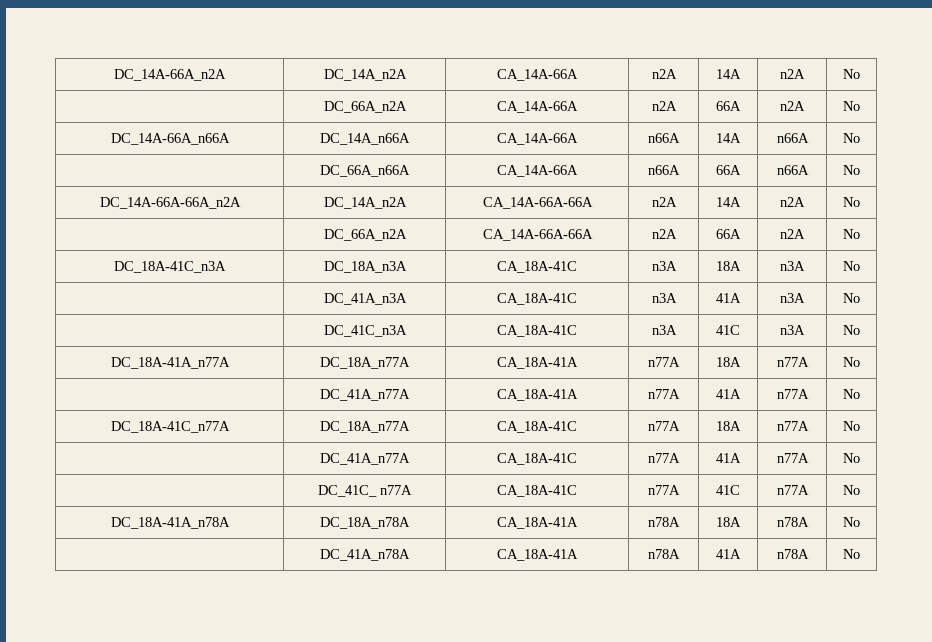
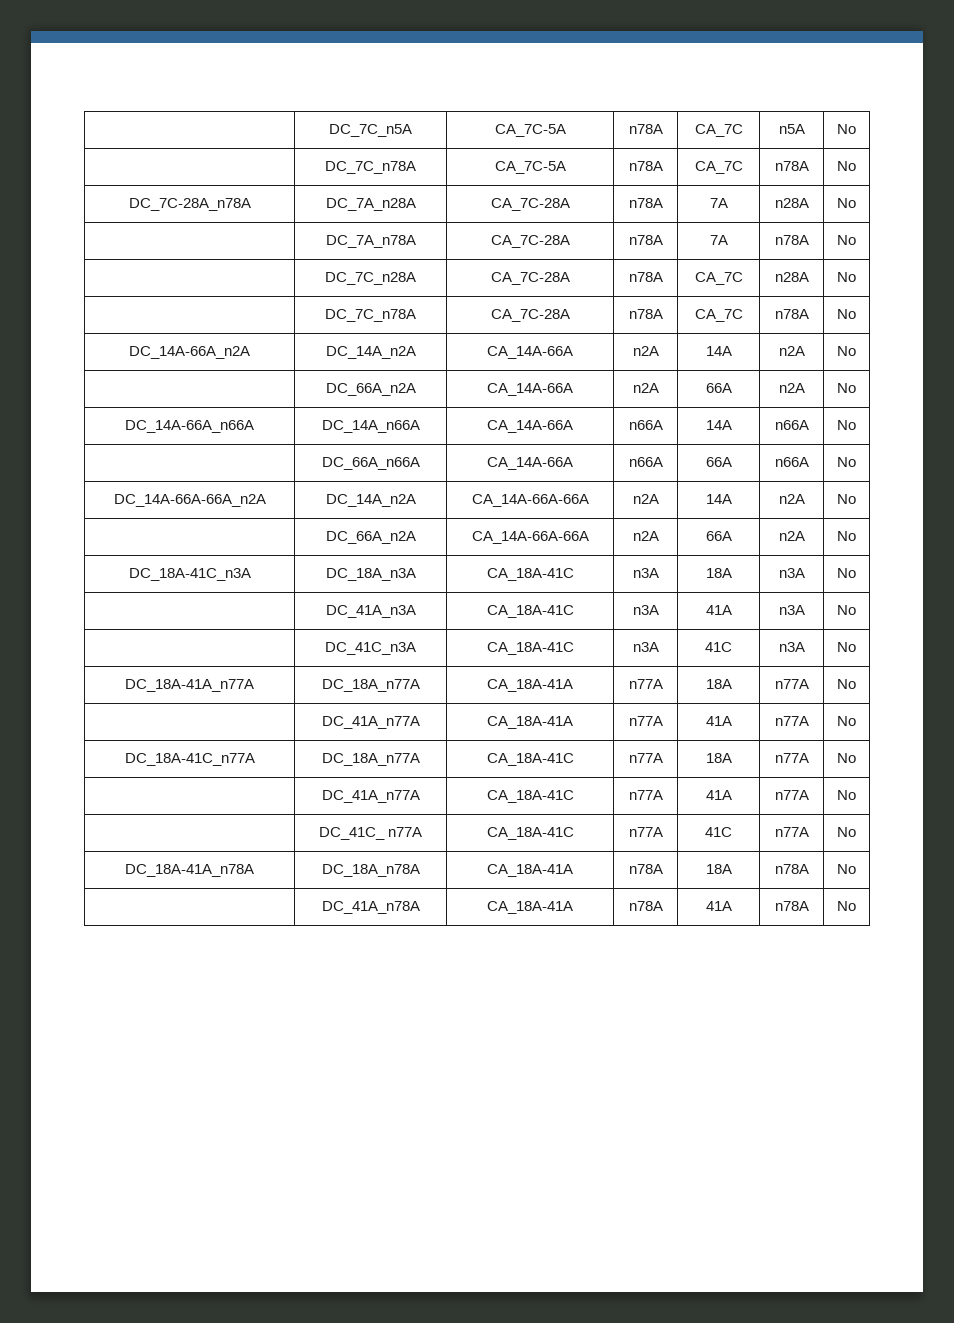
+ | DC_7C_n5A | CA_7C-5A | n78A | CA_7C | n5A | No
+ | DC_7C_n78A | CA_7C-5A | n78A | CA_7C | n78A | No
+ DC_7C-28A_n78A | DC_7A_n28A | CA_7C-28A | n78A | 7A | n28A | No
+ | DC_7A_n78A | CA_7C-28A | n78A | 7A | n78A | No
+ | DC_7C_n28A | CA_7C-28A | n78A | CA_7C | n28A | No
+ | DC_7C_n78A | CA_7C-28A | n78A | CA_7C | n78A | No

